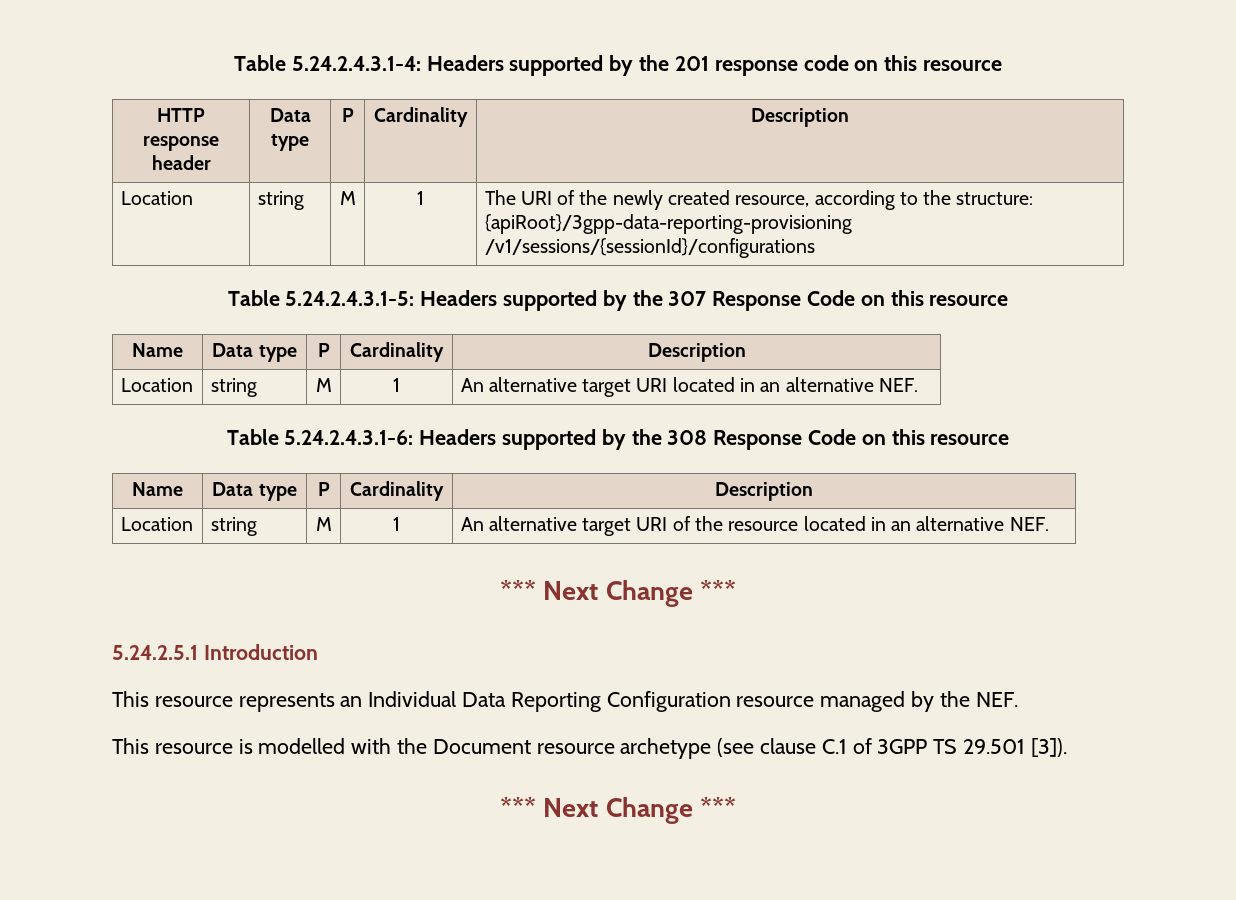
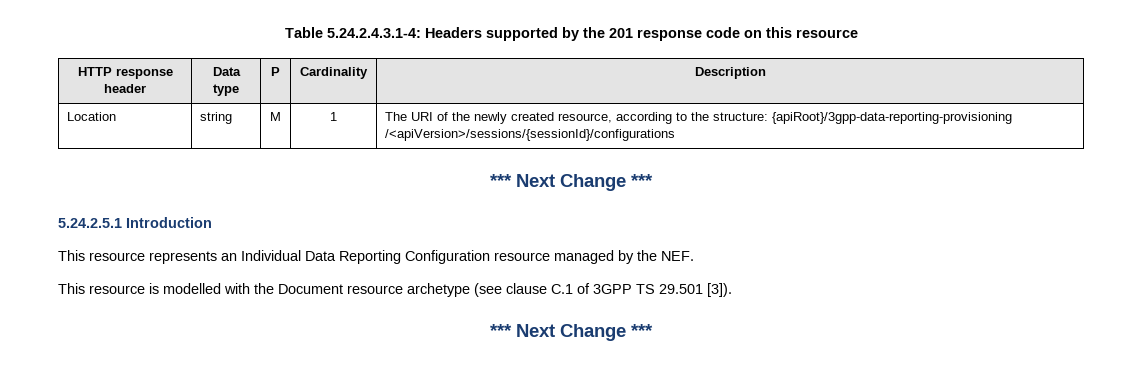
- Location | string | M | 1 | The URI of the newly created resource, according to the structure: {apiRoot}/3gpp-data-reporting-provisioning /v1/sessions/{sessionId}/configurations
- Table 5.24.2.4.3.1-5: Headers supported by the 307 Response Code on this resource
- Name | Data type | P | Cardinality | Description
- Location | string | M | 1 | An alternative target URI located in an alternative NEF.
- Table 5.24.2.4.3.1-6: Headers supported by the 308 Response Code on this resource
- Name | Data type | P | Cardinality | Description
- Location | string | M | 1 | An alternative target URI of the resource located in an alternative NEF.
+ Location | string | M | 1 | The URI of the newly created resource, according to the structure: {apiRoot}/3gpp-data-reporting-provisioning /<apiVersion>/sessions/{sessionId}/configurations

